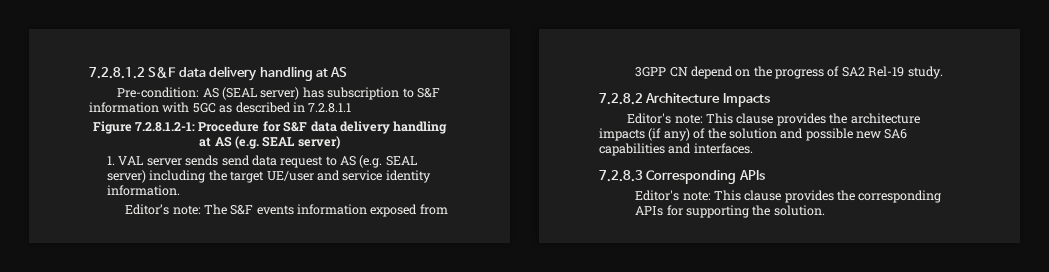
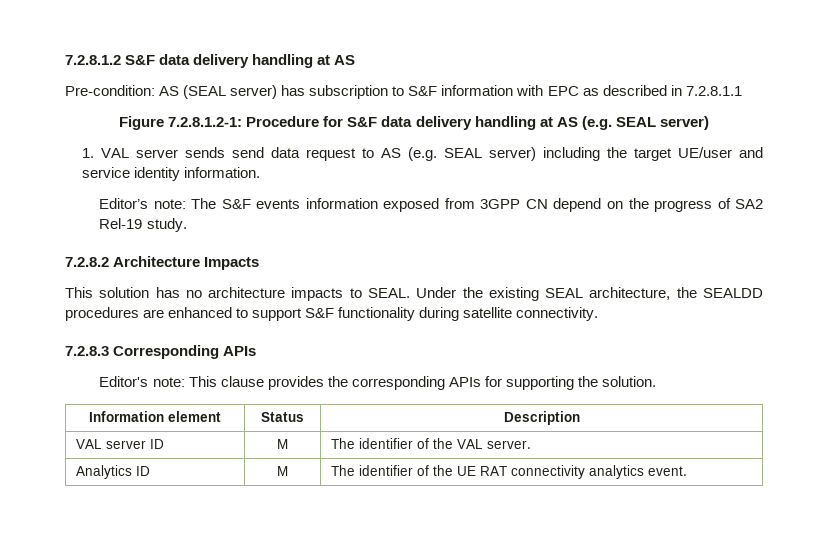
- Pre-condition: AS (SEAL server) has subscription to S&F information with 5GC as described in 7.2.8.1.1
+ Pre-condition: AS (SEAL server) has subscription to S&F information with EPC as described in 7.2.8.1.1
- Editor's note: This clause provides the architecture impacts (if any) of the solution and possible new SA6 capabilities and interfaces.
+ This solution has no architecture impacts to SEAL. Under the existing SEAL architecture, the SEALDD procedures are enhanced to support S&F functionality during satellite connectivity.
+ Information element | Status | Description
+ VAL server ID | M | The identifier of the VAL server.
+ Analytics ID | M | The identifier of the UE RAT connectivity analytics event.

